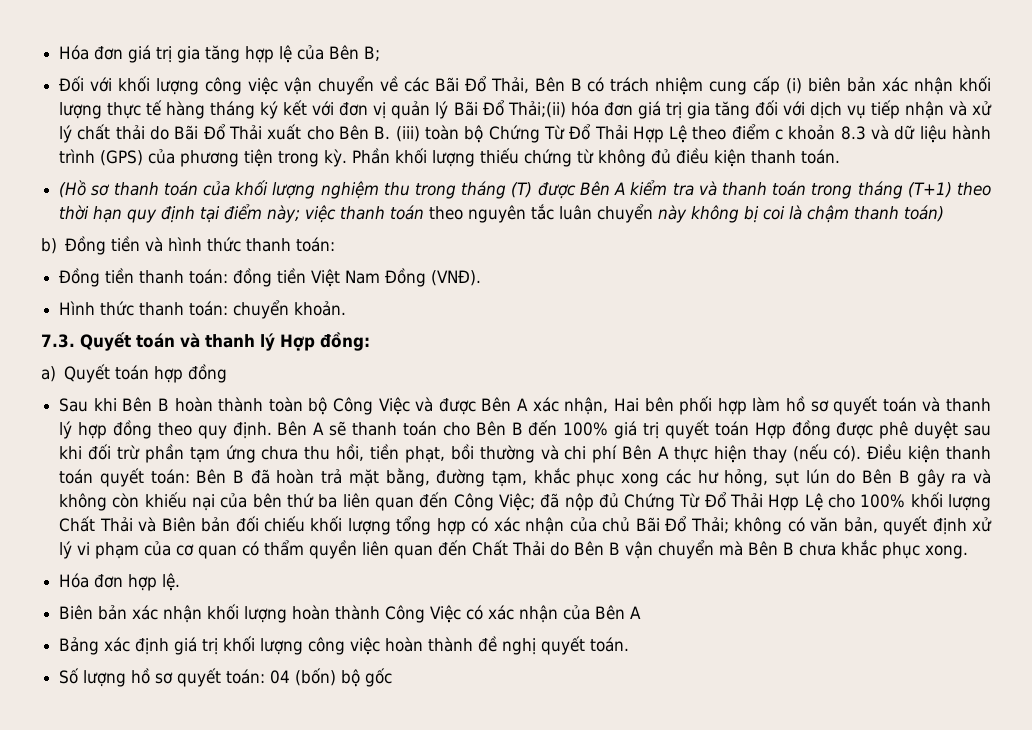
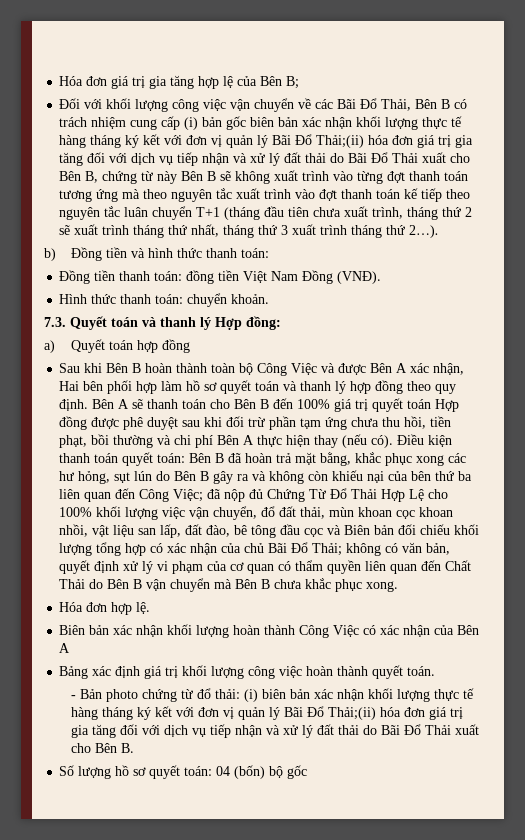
- Đối với khối lượng công việc vận chuyển về các Bãi Đổ Thải, Bên B có trách nhiệm cung cấp (i) biên bản xác nhận khối lượng thực tế hàng tháng ký kết với đơn vị quản lý Bãi Đổ Thải;(ii) hóa đơn giá trị gia tăng đối với dịch vụ tiếp nhận và xử lý chất thải do Bãi Đổ Thải xuất cho Bên B. (iii) toàn bộ Chứng Từ Đổ Thải Hợp Lệ theo điểm c khoản 8.3 và dữ liệu hành trình (GPS) của phương tiện trong kỳ. Phần khối lượng thiếu chứng từ không đủ điều kiện thanh toán.
- (Hồ sơ thanh toán của khối lượng nghiệm thu trong tháng (T) được Bên A kiểm tra và thanh toán trong tháng (T+1) theo thời hạn quy định tại điểm này; việc thanh toán theo nguyên tắc luân chuyển này không bị coi là chậm thanh toán)
+ Đối với khối lượng công việc vận chuyển về các Bãi Đổ Thải, Bên B có trách nhiệm cung cấp (i) bản gốc biên bản xác nhận khối lượng thực tế hàng tháng ký kết với đơn vị quản lý Bãi Đổ Thải;(ii) hóa đơn giá trị gia tăng đối với dịch vụ tiếp nhận và xử lý đất thải do Bãi Đổ Thải xuất cho Bên B, chứng từ này Bên B sẽ không xuất trình vào từng đợt thanh toán tương ứng mà theo nguyên tắc xuất trình vào đợt thanh toán kế tiếp theo nguyên tắc luân chuyển T+1 (tháng đầu tiên chưa xuất trình, tháng thứ 2 sẽ xuất trình tháng thứ nhất, tháng thứ 3 xuất trình tháng thứ 2…).
- Bên B đã hoàn trả mặt bằng, đường tạm, khắc phục xong các hư hỏng, sụt lún do Bên B gây ra và không còn khiếu nại của bên thứ ba liên quan đến Công Việc;
+ Bên B đã hoàn trả mặt bằng, khắc phục xong các hư hỏng, sụt lún do Bên B gây ra và không còn khiếu nại của bên thứ ba liên quan đến Công Việc;
- đã nộp đủ Chứng Từ Đổ Thải Hợp Lệ cho 100% khối lượng Chất Thải và Biên bản đối chiếu khối lượng tổng hợp có xác nhận của chủ Bãi Đổ Thải;
+ đã nộp đủ Chứng Từ Đổ Thải Hợp Lệ cho 100% khối lượng việc vận chuyển, đổ đất thải, mùn khoan cọc khoan nhồi, vật liệu san lấp, đất đào, bê tông đầu cọc và Biên bản đối chiếu khối lượng tổng hợp có xác nhận của chủ Bãi Đổ Thải;
- Bảng xác định giá trị khối lượng công việc hoàn thành đề nghị quyết toán.
+ Bảng xác định giá trị khối lượng công việc hoàn thành quyết toán.
+ - Bản photo chứng từ đổ thải: (i) biên bản xác nhận khối lượng thực tế hàng tháng ký kết với đơn vị quản lý Bãi Đổ Thải;(ii) hóa đơn giá trị gia tăng đối với dịch vụ tiếp nhận và xử lý đất thải do Bãi Đổ Thải xuất cho Bên B.

